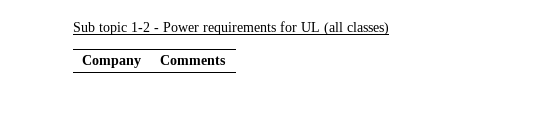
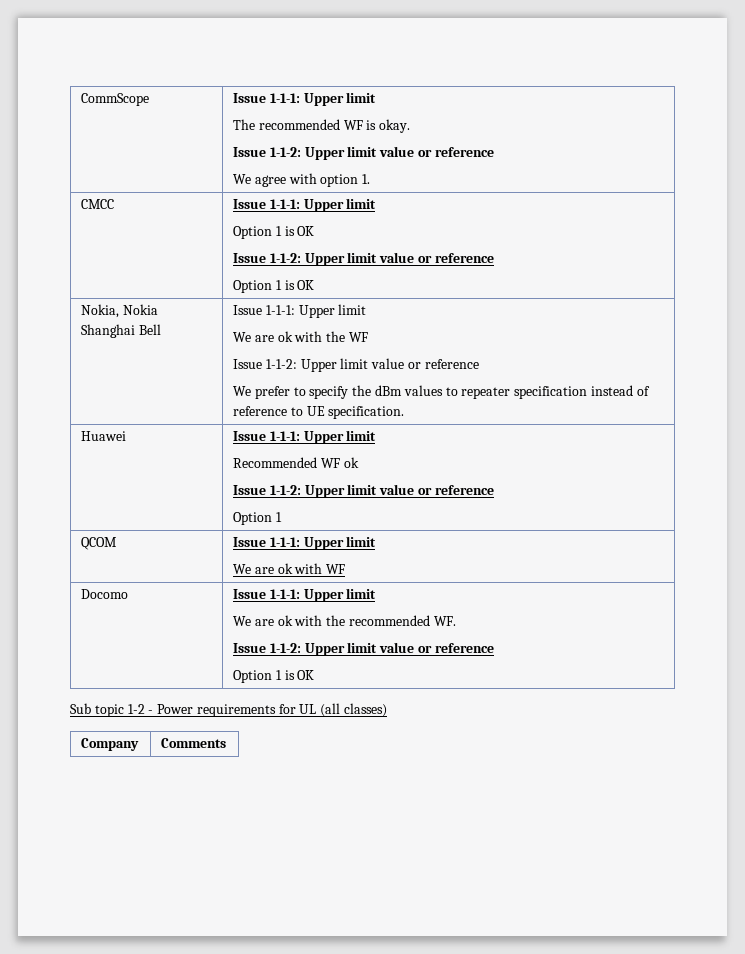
+ CommScope | Issue 1-1-1: Upper limit
+ The recommended WF is okay.
+ Issue 1-1-2: Upper limit value or reference
+ We agree with option 1.
+ CMCC | Issue 1-1-1: Upper limit
+ Option 1 is OK
+ Issue 1-1-2: Upper limit value or reference
+ Option 1 is OK
+ Nokia, Nokia Shanghai Bell | Issue 1-1-1: Upper limit
+ We are ok with the WF
+ Issue 1-1-2: Upper limit value or reference
+ We prefer to specify the dBm values to repeater specification instead of reference to UE specification.
+ Huawei | Issue 1-1-1: Upper limit
+ Recommended WF ok
+ Issue 1-1-2: Upper limit value or reference
+ Option 1
+ QCOM | Issue 1-1-1: Upper limit
+ We are ok with WF
+ Docomo | Issue 1-1-1: Upper limit
+ We are ok with the recommended WF.
+ Issue 1-1-2: Upper limit value or reference
+ Option 1 is OK

